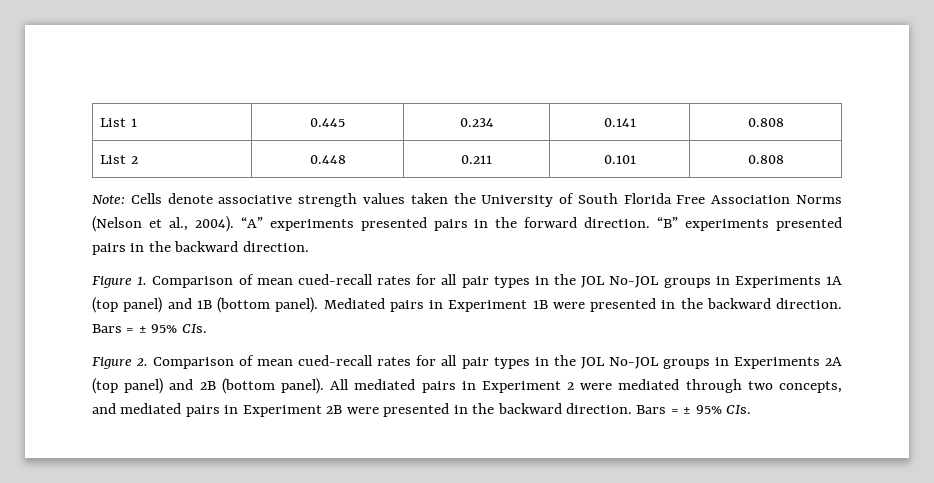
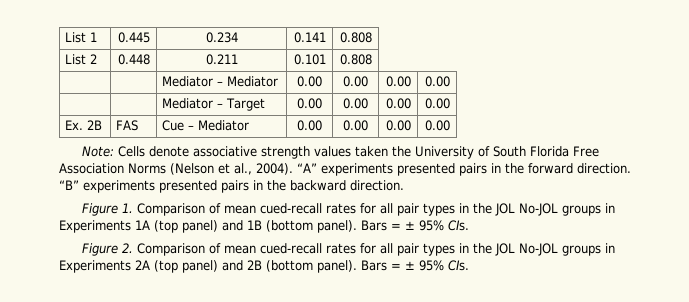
+ | | Mediator – Mediator | 0.00 | 0.00 | 0.00 | 0.00
+ | | Mediator – Target | 0.00 | 0.00 | 0.00 | 0.00
+ Ex. 2B | FAS | Cue – Mediator | 0.00 | 0.00 | 0.00 | 0.00
- Mediated pairs in Experiment 1B were presented in the backward direction.
- All mediated pairs in Experiment 2 were mediated through two concepts, and mediated pairs in Experiment 2B were presented in the backward direction.

